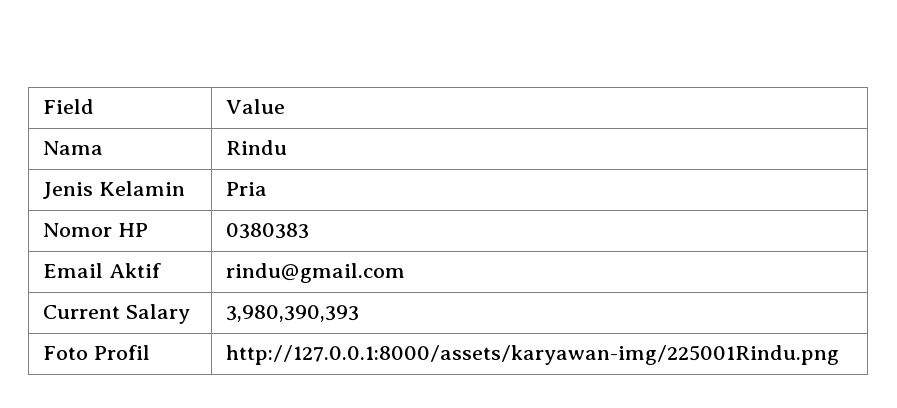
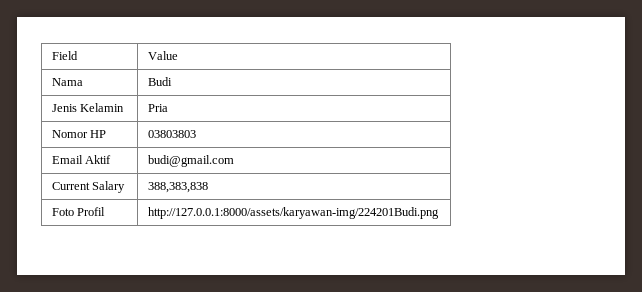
- Nama | Rindu
+ Nama | Budi
- Nomor HP | 0380383
+ Nomor HP | 03803803
- Email Aktif | rindu@gmail.com
+ Email Aktif | budi@gmail.com
- Current Salary | 3,980,390,393
+ Current Salary | 388,383,838
- Foto Profil | http://127.0.0.1:8000/assets/karyawan-img/225001Rindu.png
+ Foto Profil | http://127.0.0.1:8000/assets/karyawan-img/224201Budi.png

